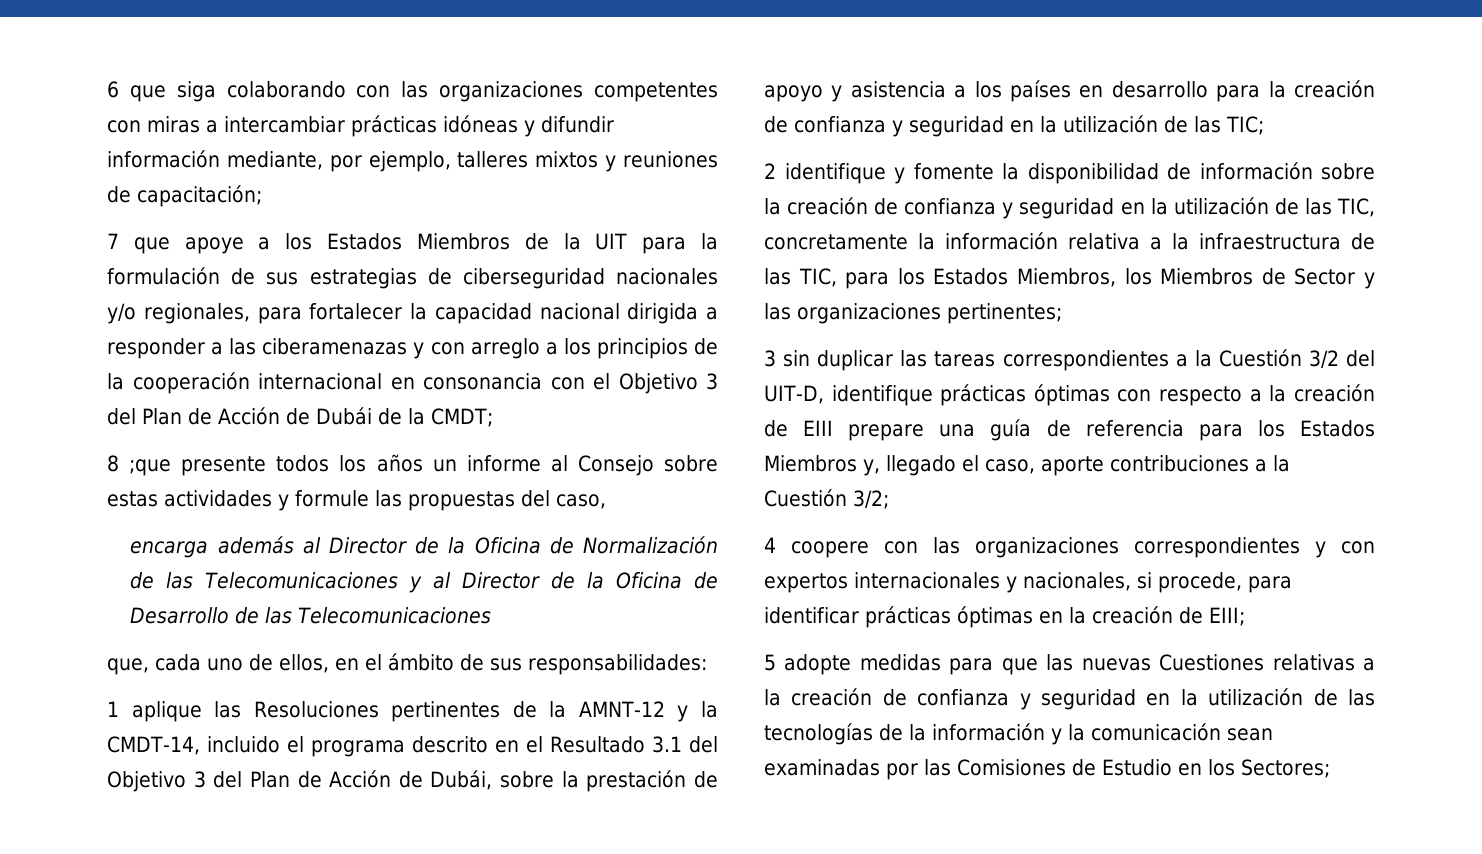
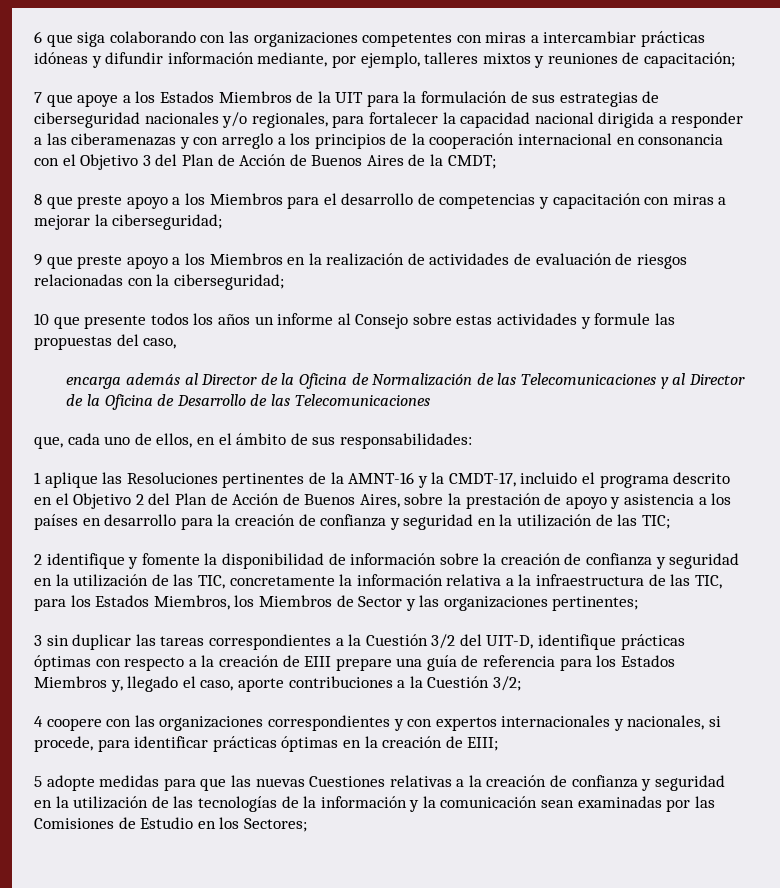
- 7 que apoye a los Estados Miembros de la UIT para la formulación de sus estrategias de ciberseguridad nacionales y/o regionales, para fortalecer la capacidad nacional dirigida a responder a las ciberamenazas y con arreglo a los principios de la cooperación internacional en consonancia con el Objetivo 3 del Plan de Acción de Dubái de la CMDT;
+ 7 que apoye a los Estados Miembros de la UIT para la formulación de sus estrategias de ciberseguridad nacionales y/o regionales, para fortalecer la capacidad nacional dirigida a responder a las ciberamenazas y con arreglo a los principios de la cooperación internacional en consonancia con el Objetivo 3 del Plan de Acción de Buenos Aires de la CMDT;
- 8 ;que presente todos los años un informe al Consejo sobre estas actividades y formule las propuestas del caso,
+ 8 que preste apoyo a los Miembros para el desarrollo de competencias y capacitación con miras a mejorar la ciberseguridad;
+ 9 que preste apoyo a los Miembros en la realización de actividades de evaluación de riesgos relacionadas con la ciberseguridad;
+ 10 que presente todos los años un informe al Consejo sobre estas actividades y formule las propuestas del caso,
- 1 aplique las Resoluciones pertinentes de la AMNT-12 y la CMDT-14, incluido el programa descrito en el Resultado 3.1 del Objetivo 3 del Plan de Acción de Dubái, sobre la prestación de apoyo y asistencia a los países en desarrollo para la creación de confianza y seguridad en la utilización de las TIC;
+ 1 aplique las Resoluciones pertinentes de la AMNT-16 y la CMDT-17, incluido el programa descrito en el Objetivo 2 del Plan de Acción de Buenos Aires, sobre la prestación de apoyo y asistencia a los países en desarrollo para la creación de confianza y seguridad en la utilización de las TIC;

